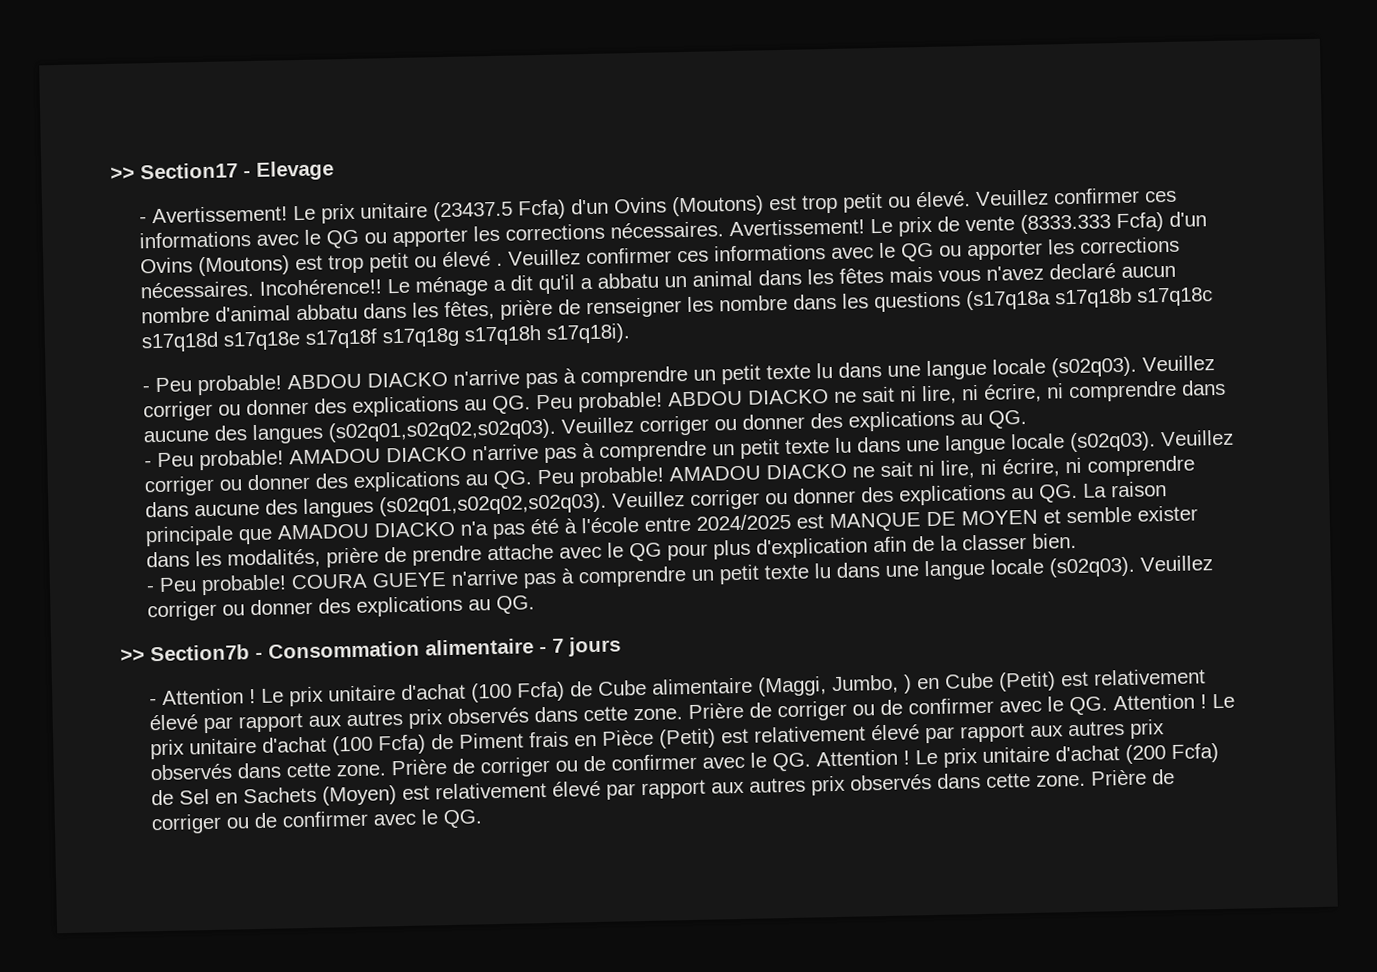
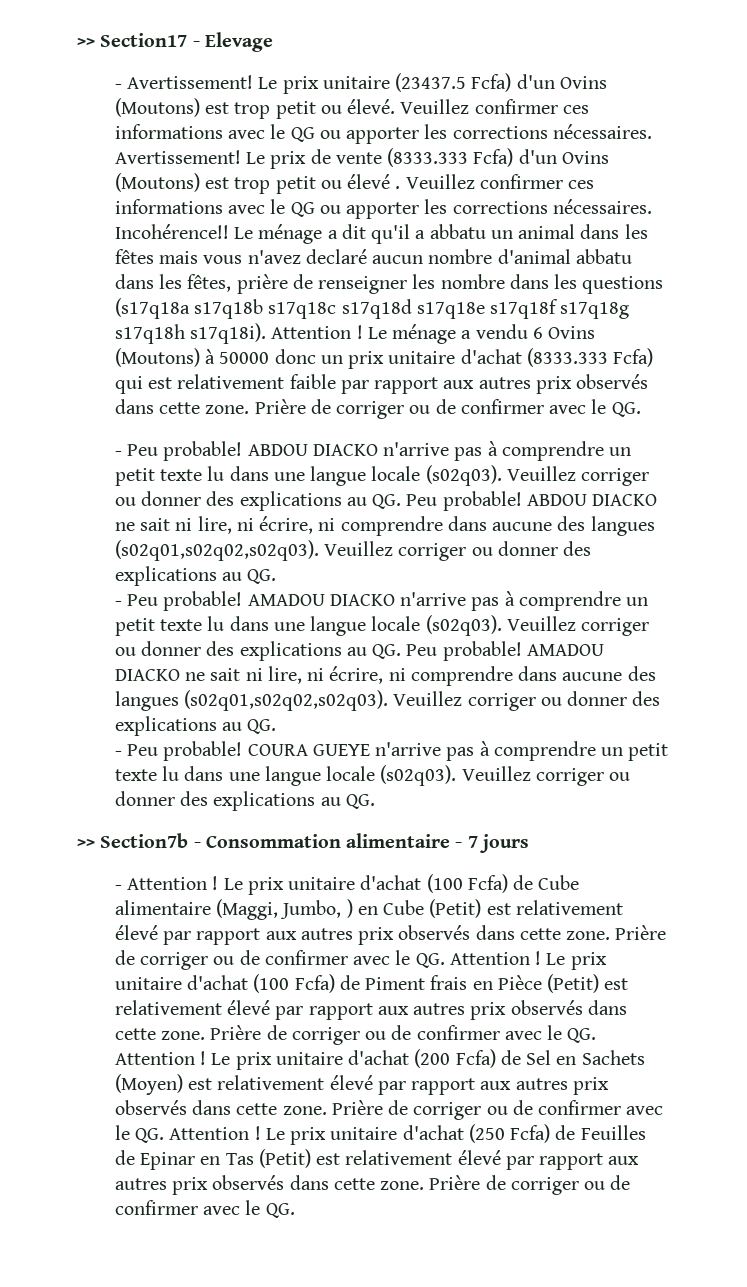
+ Attention ! Le ménage a vendu 6 Ovins (Moutons) à 50000 donc un prix unitaire d'achat (8333.333 Fcfa) qui est relativement faible par rapport aux autres prix observés dans cette zone. Prière de corriger ou de confirmer avec le QG.
- AMADOU DIACKO ne sait ni lire, ni écrire, ni comprendre dans aucune des langues (s02q01,s02q02,s02q03). Veuillez corriger ou donner des explications au QG. La raison principale que AMADOU DIACKO n'a pas été à l'école entre 2024/2025 est MANQUE DE MOYEN et semble exister dans les modalités, prière de prendre attache avec le QG pour plus d'explication afin de la classer bien.
+ AMADOU DIACKO ne sait ni lire, ni écrire, ni comprendre dans aucune des langues (s02q01,s02q02,s02q03). Veuillez corriger ou donner des explications au QG.
- Le prix unitaire d'achat (200 Fcfa) de Sel en Sachets (Moyen) est relativement élevé par rapport aux autres prix observés dans cette zone. Prière de corriger ou de confirmer avec le QG.
+ Le prix unitaire d'achat (200 Fcfa) de Sel en Sachets (Moyen) est relativement élevé par rapport aux autres prix observés dans cette zone. Prière de corriger ou de confirmer avec le QG. Attention ! Le prix unitaire d'achat (250 Fcfa) de Feuilles de Epinar en Tas (Petit) est relativement élevé par rapport aux autres prix observés dans cette zone. Prière de corriger ou de confirmer avec le QG.

